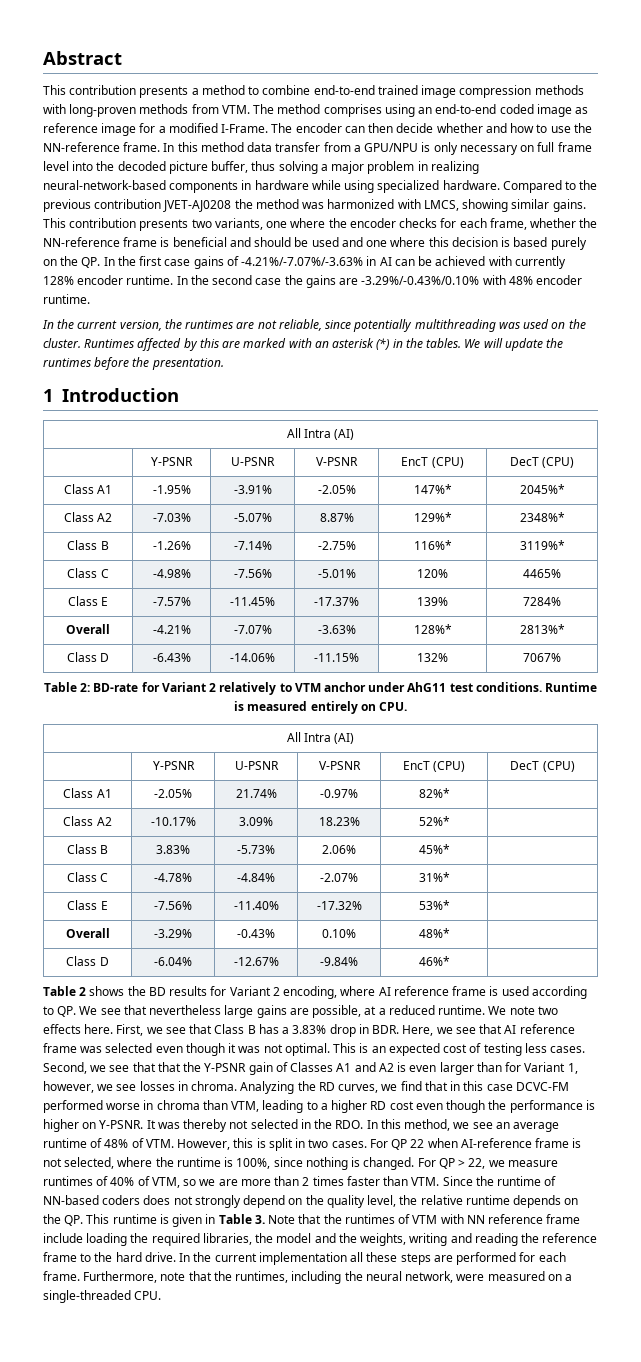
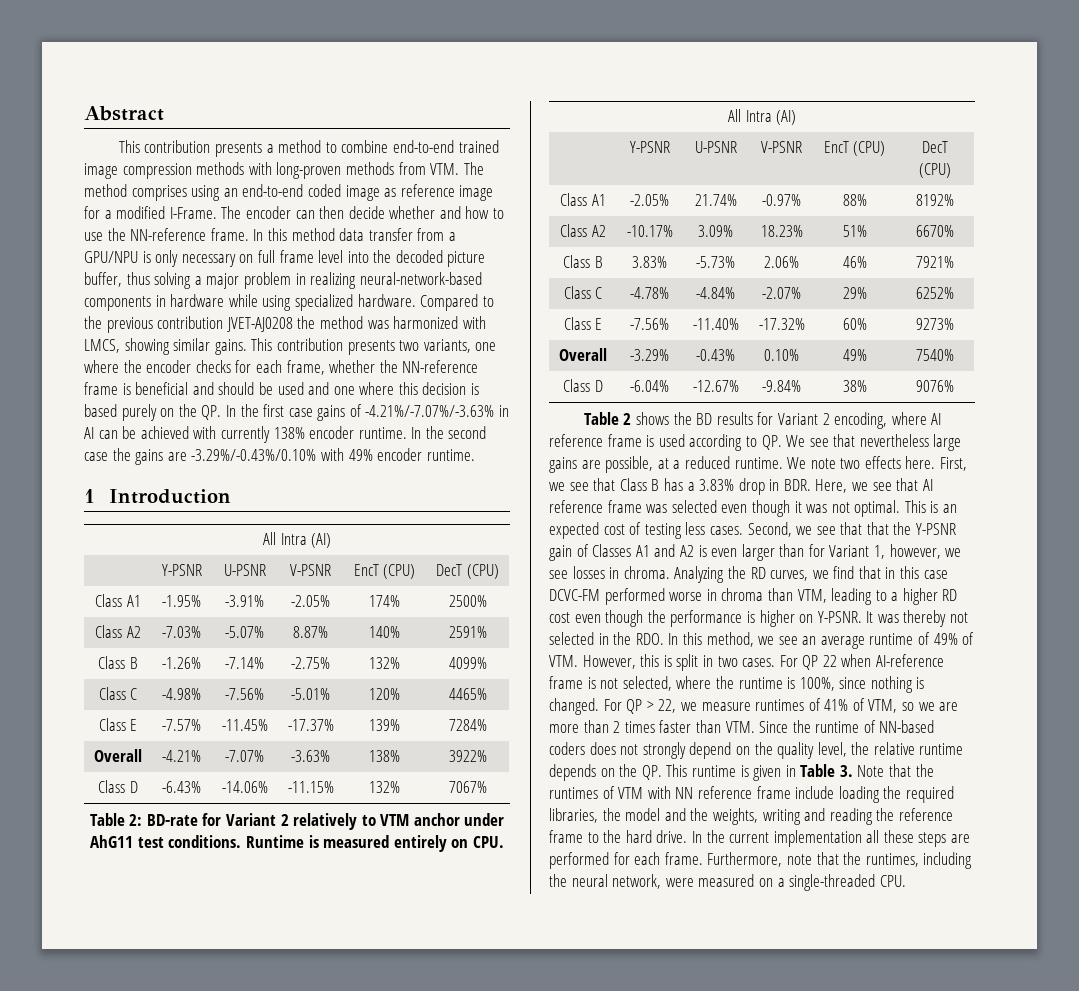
- This contribution presents two variants, one where the encoder checks for each frame, whether the NN-reference frame is beneficial and should be used and one where this decision is based purely on the QP. In the first case gains of -4.21%/-7.07%/-3.63% in AI can be achieved with currently 128% encoder runtime.
+ This contribution presents two variants, one where the encoder checks for each frame, whether the NN-reference frame is beneficial and should be used and one where this decision is based purely on the QP. In the first case gains of -4.21%/-7.07%/-3.63% in AI can be achieved with currently 138% encoder runtime.
- In the second case the gains are -3.29%/-0.43%/0.10% with 48% encoder runtime.
- In the current version, the runtimes are not reliable, since potentially multithreading was used on the cluster. Runtimes affected by this are marked with an asterisk (*) in the tables. We will update the runtimes before the presentation.
+ In the second case the gains are -3.29%/-0.43%/0.10% with 49% encoder runtime.
- Class A1 | -1.95% | -3.91% | -2.05% | 147%* | 2045%*
+ Class A1 | -1.95% | -3.91% | -2.05% | 174% | 2500%
- Class A2 | -7.03% | -5.07% | 8.87% | 129%* | 2348%*
+ Class A2 | -7.03% | -5.07% | 8.87% | 140% | 2591%
- Class B | -1.26% | -7.14% | -2.75% | 116%* | 3119%*
+ Class B | -1.26% | -7.14% | -2.75% | 132% | 4099%
- Overall | -4.21% | -7.07% | -3.63% | 128%* | 2813%*
+ Overall | -4.21% | -7.07% | -3.63% | 138% | 3922%
- Class A1 | -2.05% | 21.74% | -0.97% | 82%* |
+ Class A1 | -2.05% | 21.74% | -0.97% | 88% | 8192%
- Class A2 | -10.17% | 3.09% | 18.23% | 52%* |
+ Class A2 | -10.17% | 3.09% | 18.23% | 51% | 6670%
- Class B | 3.83% | -5.73% | 2.06% | 45%* |
+ Class B | 3.83% | -5.73% | 2.06% | 46% | 7921%
- Class C | -4.78% | -4.84% | -2.07% | 31%* |
+ Class C | -4.78% | -4.84% | -2.07% | 29% | 6252%
- Class E | -7.56% | -11.40% | -17.32% | 53%* |
+ Class E | -7.56% | -11.40% | -17.32% | 60% | 9273%
- Overall | -3.29% | -0.43% | 0.10% | 48%* |
+ Overall | -3.29% | -0.43% | 0.10% | 49% | 7540%
- Class D | -6.04% | -12.67% | -9.84% | 46%* |
+ Class D | -6.04% | -12.67% | -9.84% | 38% | 9076%
- It was thereby not selected in the RDO. In this method, we see an average runtime of 48% of VTM. However, this is split in two cases.
+ It was thereby not selected in the RDO. In this method, we see an average runtime of 49% of VTM. However, this is split in two cases.
- For QP > 22, we measure runtimes of 40% of VTM, so we are more than 2 times faster than VTM. Since the runtime of NN-based coders does not strongly depend on the quality level, the relative runtime depends on the QP. This runtime is given in Table 3. Note that the runtimes of VTM with NN reference frame include loading the required libraries, the model and the weights, writing and reading the reference frame to the hard drive.
+ For QP > 22, we measure runtimes of 41% of VTM, so we are more than 2 times faster than VTM. Since the runtime of NN-based coders does not strongly depend on the quality level, the relative runtime depends on the QP. This runtime is given in Table 3. Note that the runtimes of VTM with NN reference frame include loading the required libraries, the model and the weights, writing and reading the reference frame to the hard drive.

